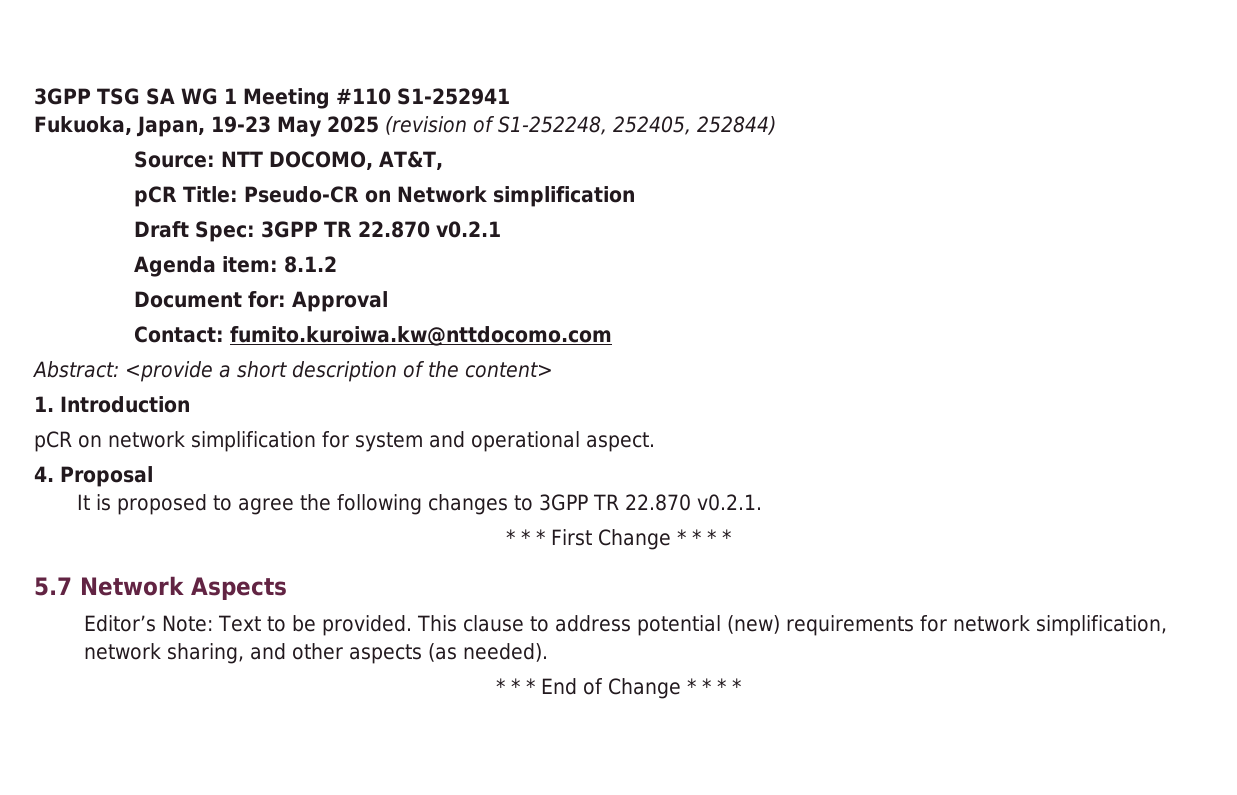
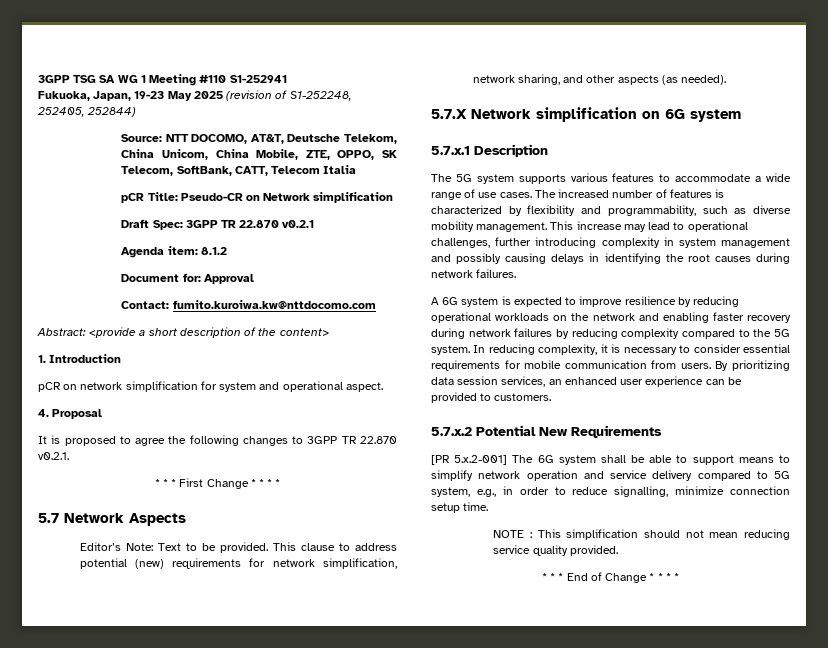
- Source: NTT DOCOMO, AT&T,
+ Source: NTT DOCOMO, AT&T, Deutsche Telekom, China Unicom, China Mobile, ZTE, OPPO, SK Telecom, SoftBank, CATT, Telecom Italia
+ 5.7.X Network simplification on 6G system
+ 5.7.x.1 Description
+ The 5G system supports various features to accommodate a wide range of use cases. The increased number of features is characterized by flexibility and programmability, such as diverse mobility management. This increase may lead to operational challenges, further introducing complexity in system management and possibly causing delays in identifying the root causes during network failures.
+ A 6G system is expected to improve resilience by reducing operational workloads on the network and enabling faster recovery during network failures by reducing complexity compared to the 5G system. In reducing complexity, it is necessary to consider essential requirements for mobile communication from users. By prioritizing data session services, an enhanced user experience can be provided to customers.
+ 5.7.x.2 Potential New Requirements
+ [PR 5.x.2-001] The 6G system shall be able to support means to simplify network operation and service delivery compared to 5G system, e.g., in order to reduce signalling, minimize connection setup time.
+ NOTE : This simplification should not mean reducing service quality provided.

